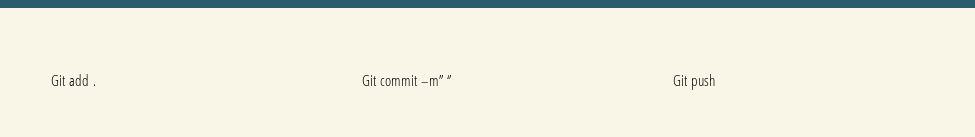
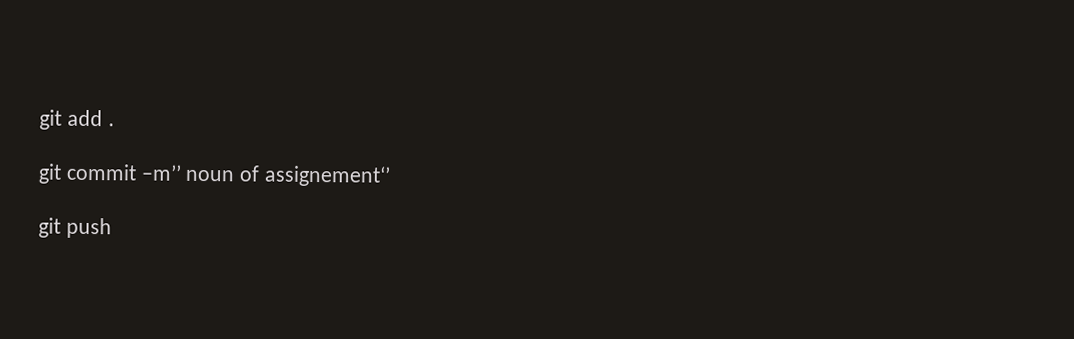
- Git add .
+ git add .
- Git commit –m’’ ‘’
- Git push
+ git commit –m’’ noun of assignement‘’
+ git push

